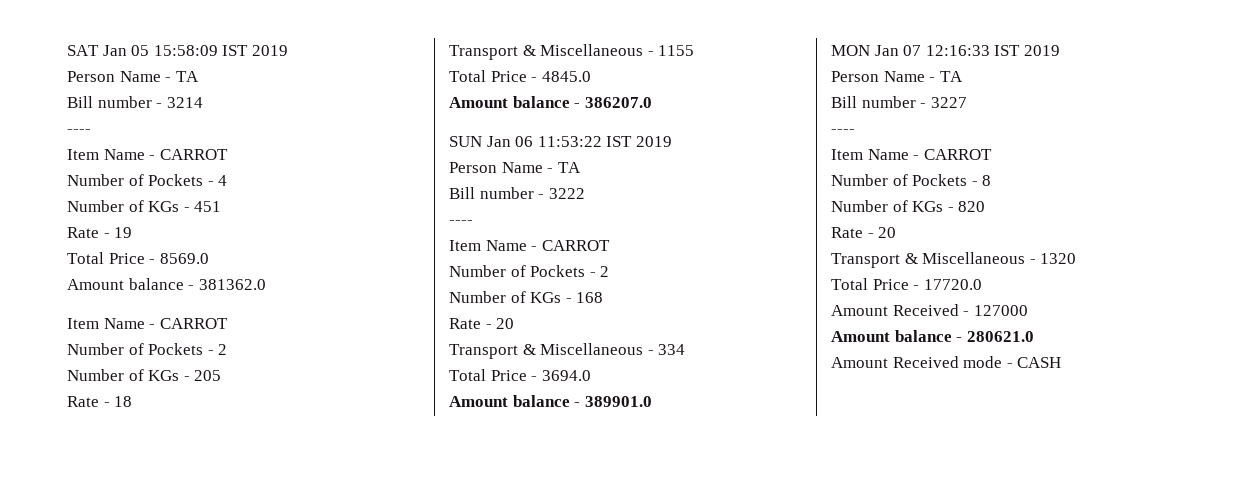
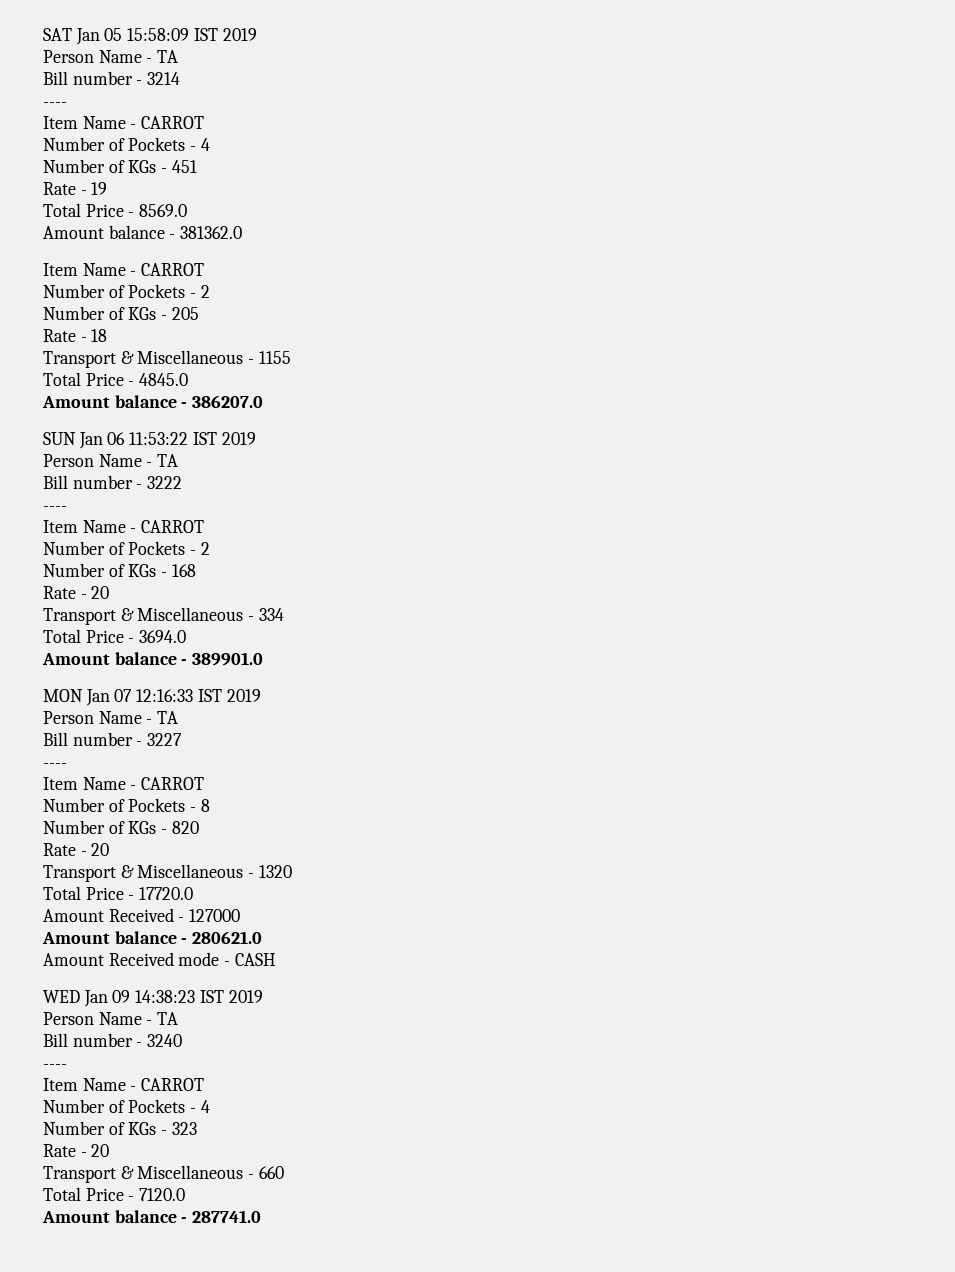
+ WED Jan 09 14:38:23 IST 2019
+ Person Name - TA
+ Bill number - 3240
+ ----
+ Item Name - CARROT
+ Number of Pockets - 4
+ Number of KGs - 323
+ Rate - 20
+ Transport & Miscellaneous - 660
+ Total Price - 7120.0
+ Amount balance - 287741.0

